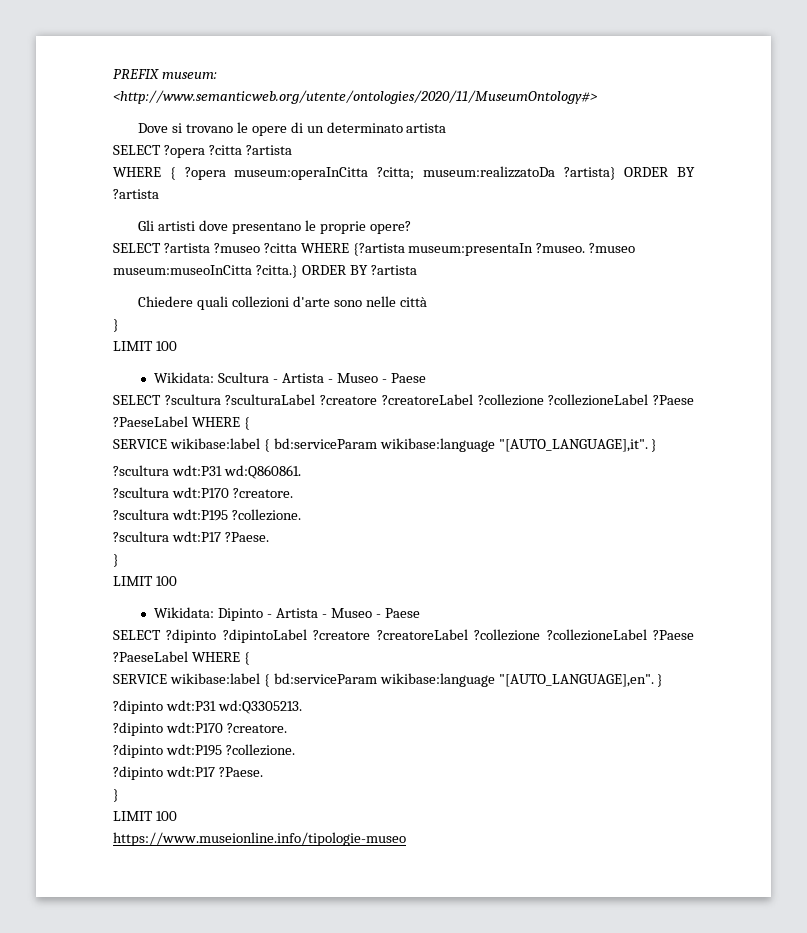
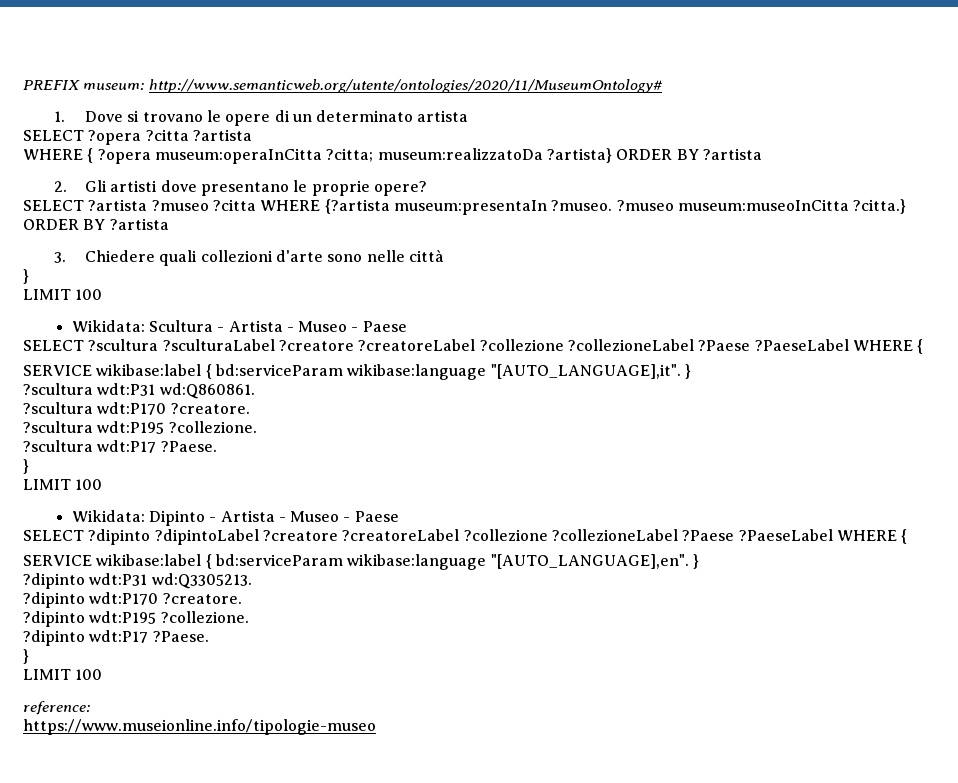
- PREFIX museum: <http://www.semanticweb.org/utente/ontologies/2020/11/MuseumOntology#>
- Dove si trovano le opere di un determinato artista
+ PREFIX museum: http://www.semanticweb.org/utente/ontologies/2020/11/MuseumOntology#
+ 1. Dove si trovano le opere di un determinato artista
- Gli artisti dove presentano le proprie opere?
+ 2. Gli artisti dove presentano le proprie opere?
- Chiedere quali collezioni d'arte sono nelle città
+ 3. Chiedere quali collezioni d'arte sono nelle città
+ reference:

